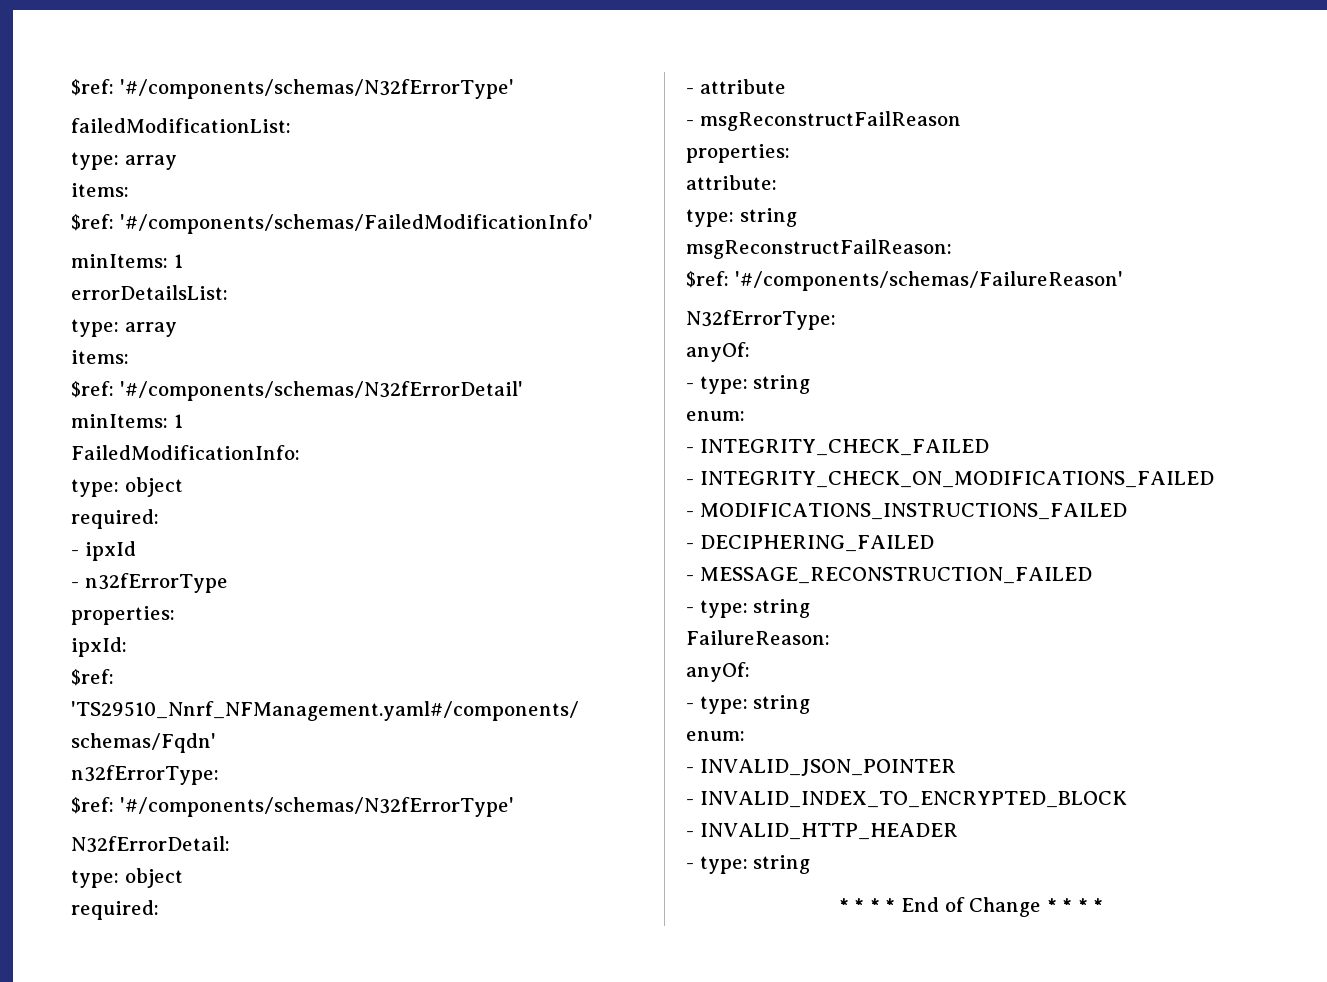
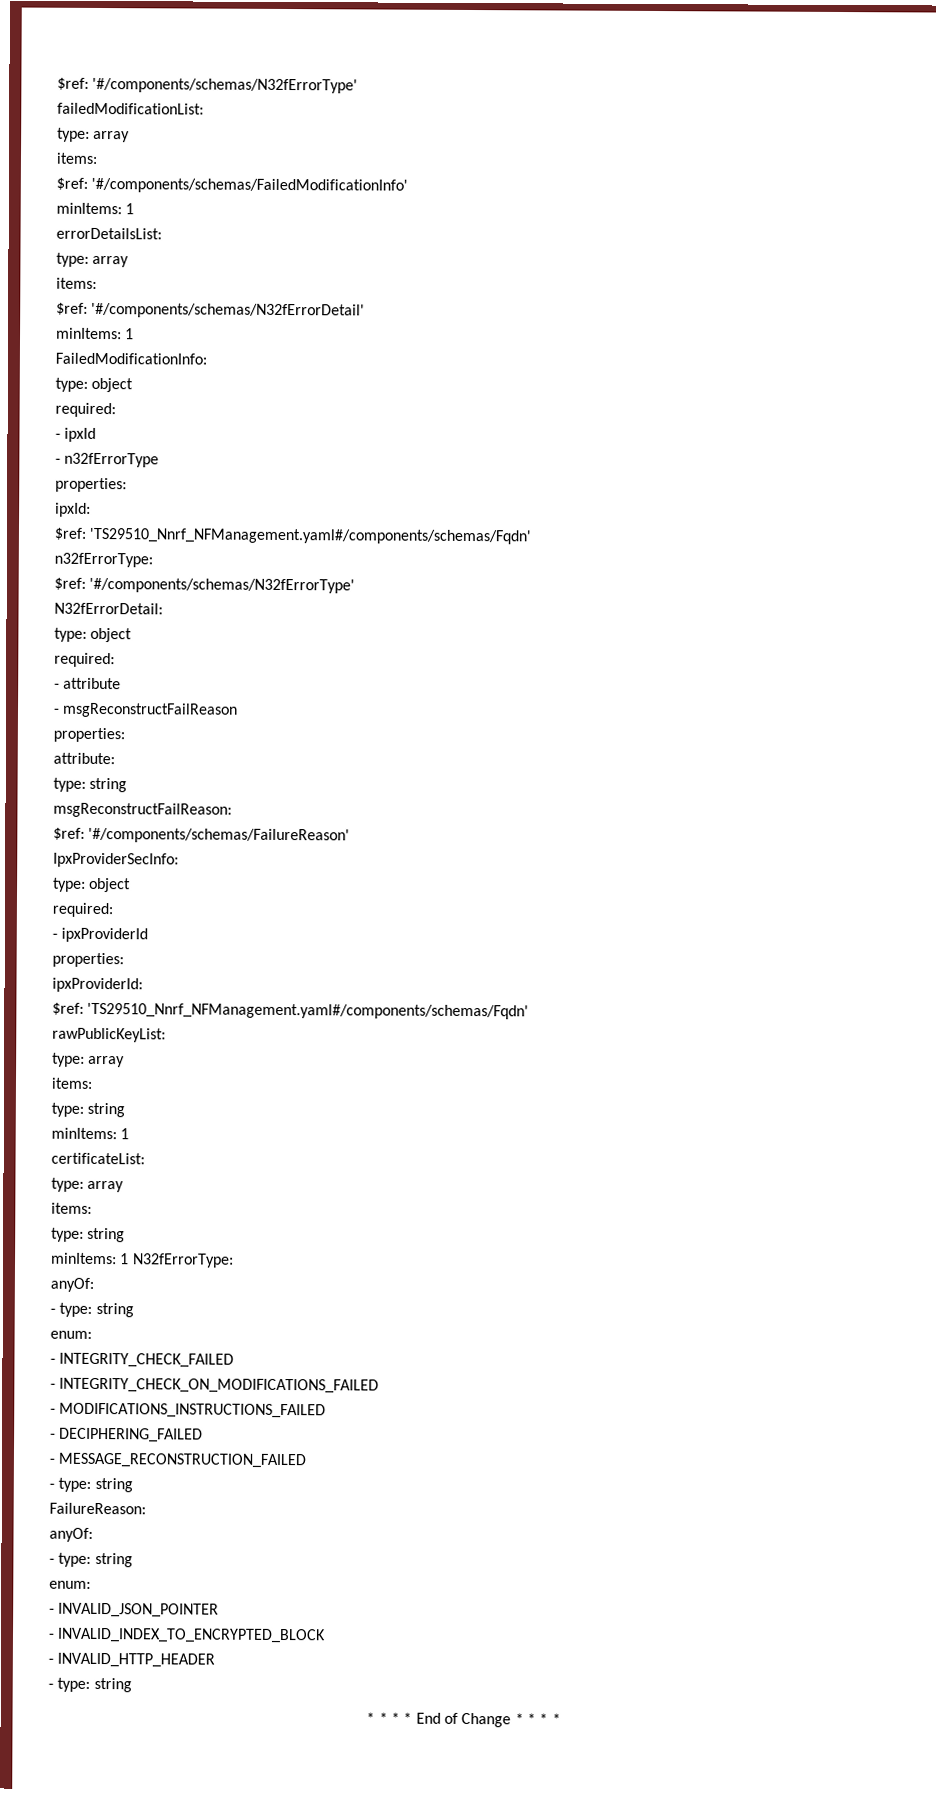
- N32fErrorType:
+ IpxProviderSecInfo:
+ type: object
+ required:
+ - ipxProviderId
+ properties:
+ ipxProviderId:
+ $ref: 'TS29510_Nnrf_NFManagement.yaml#/components/schemas/Fqdn'
+ rawPublicKeyList:
+ type: array
+ items:
+ type: string
+ minItems: 1
+ certificateList:
+ type: array
+ items:
+ type: string
+ minItems: 1 N32fErrorType:

